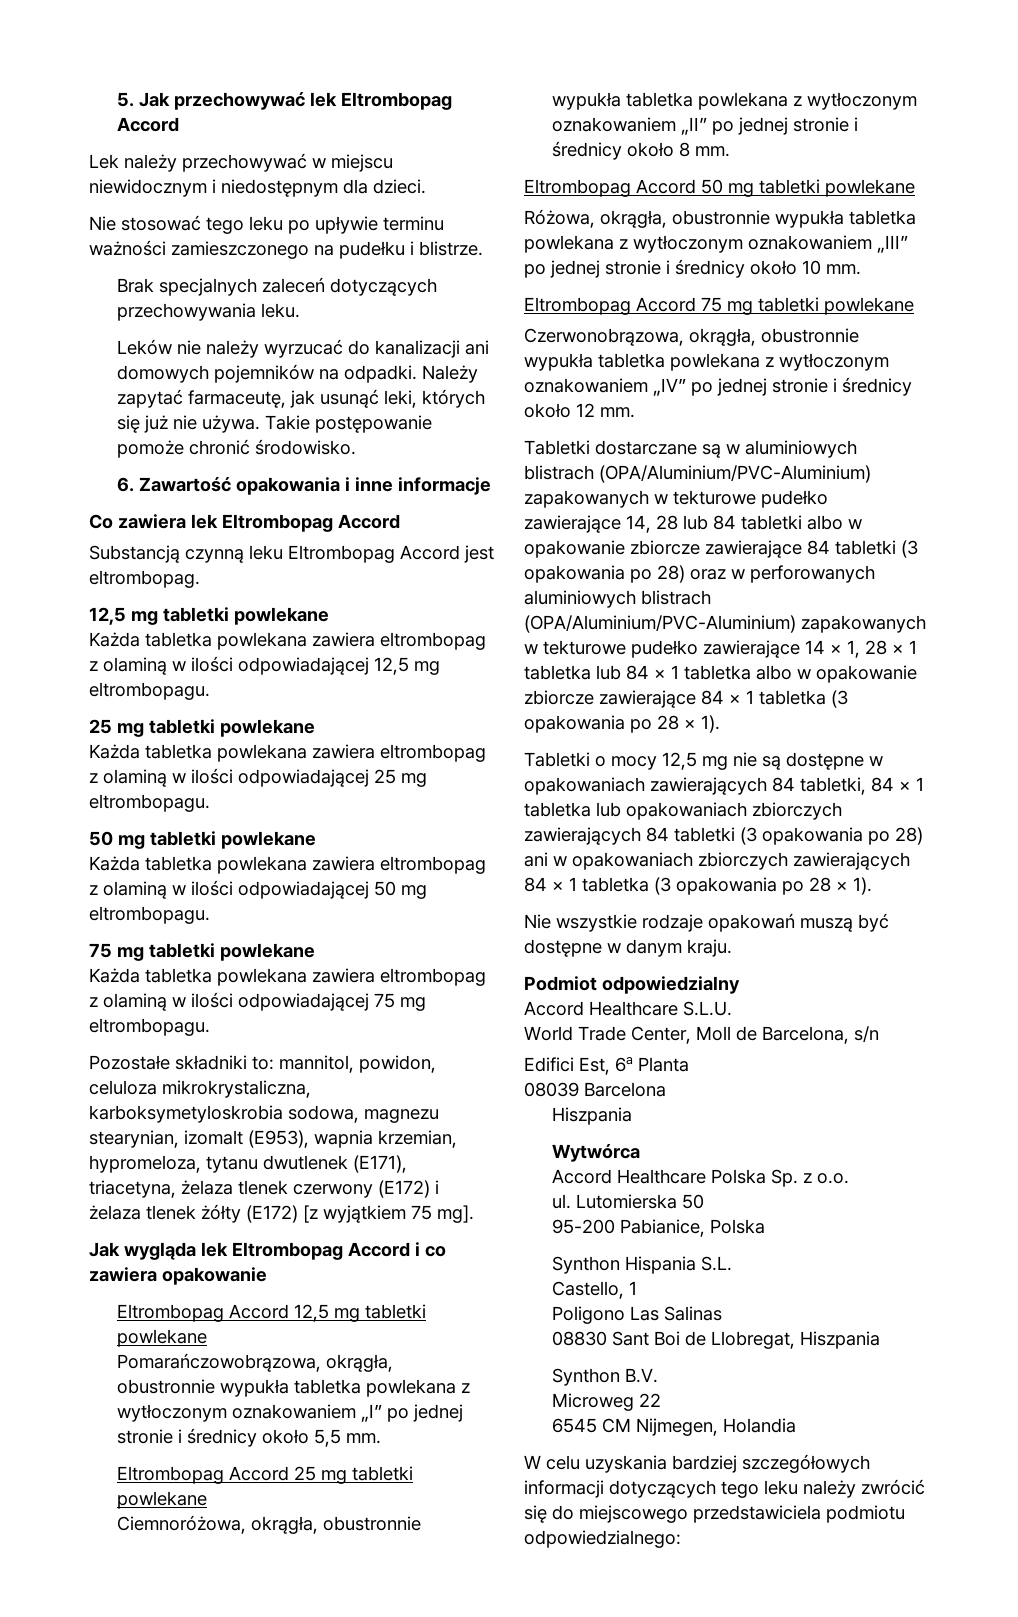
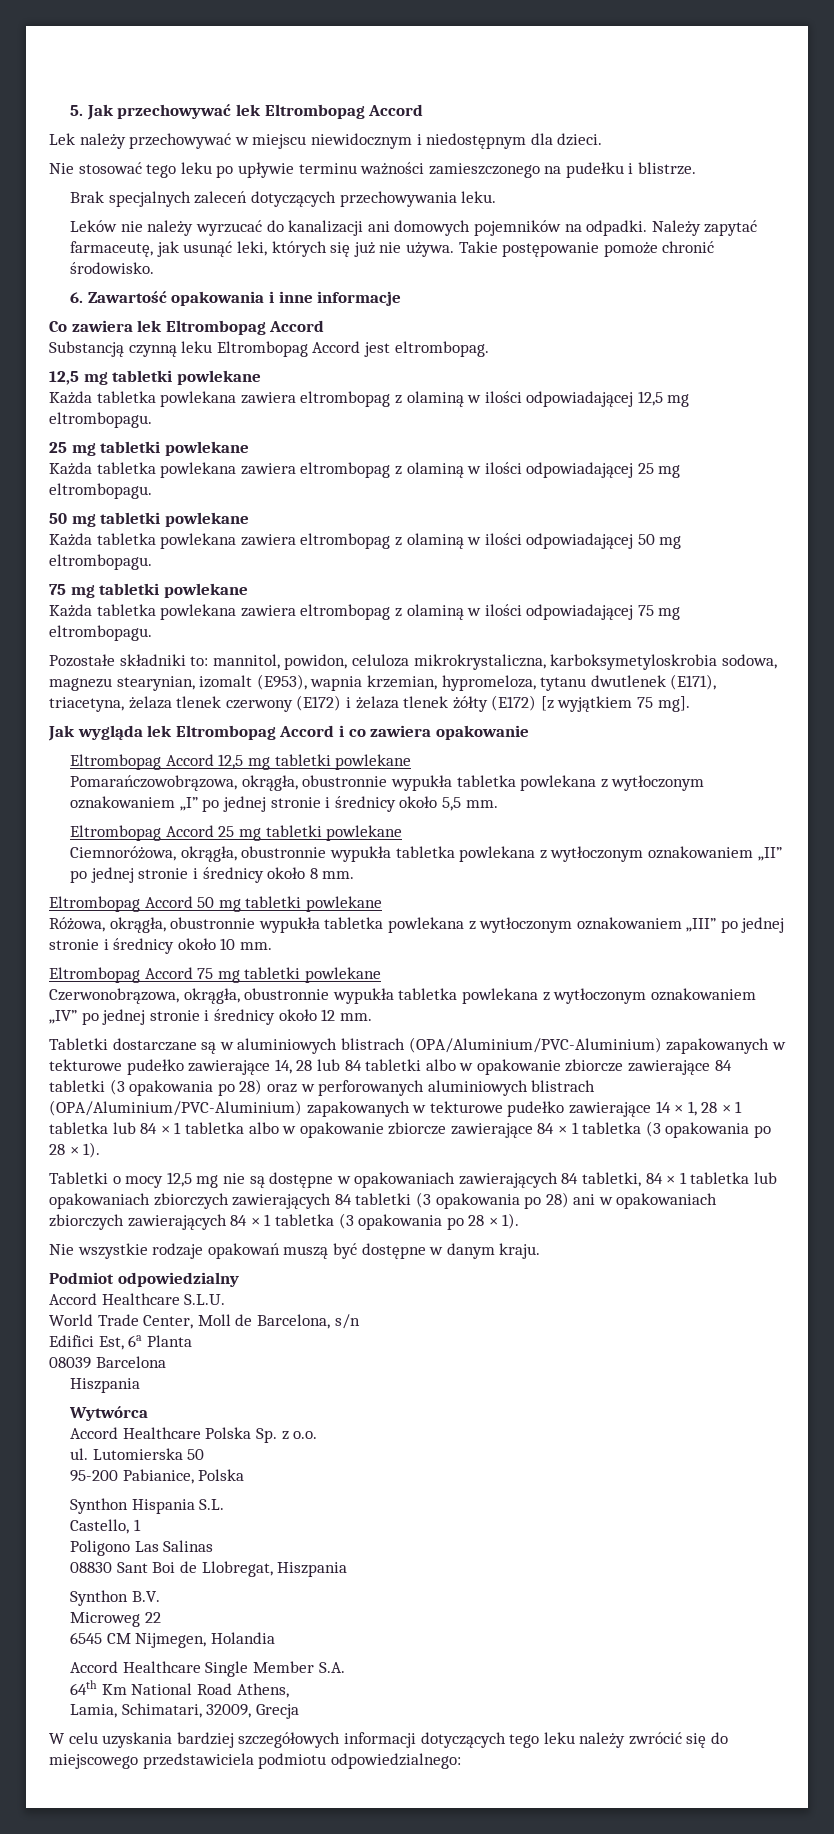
+ Accord Healthcare Single Member S.A.
+ 64th Km National Road Athens,
+ Lamia, Schimatari, 32009, Grecja

